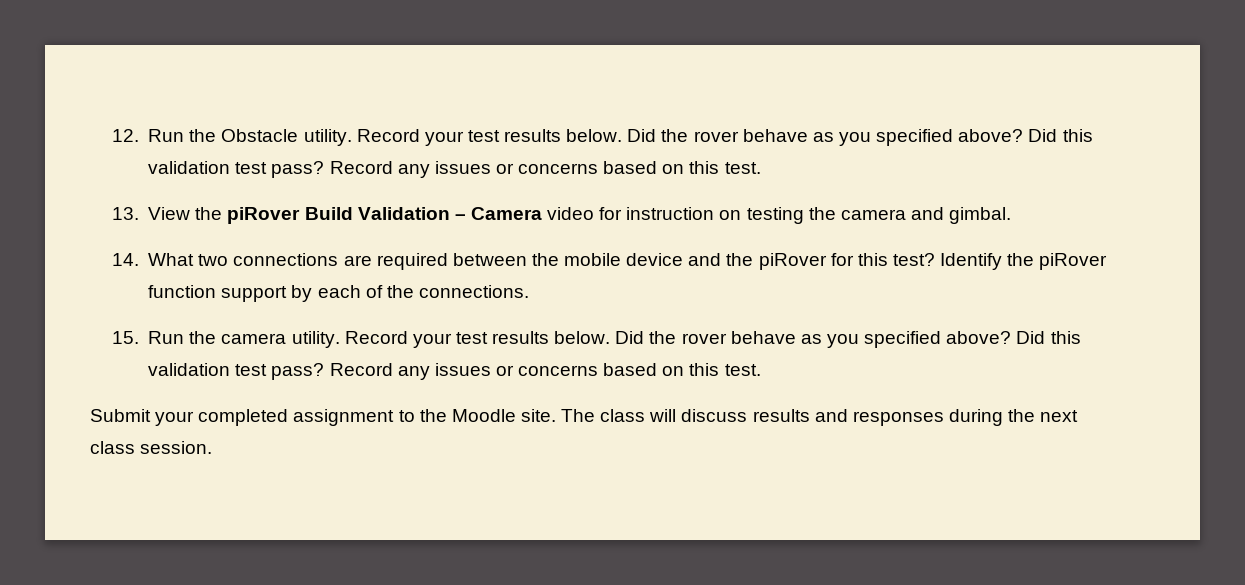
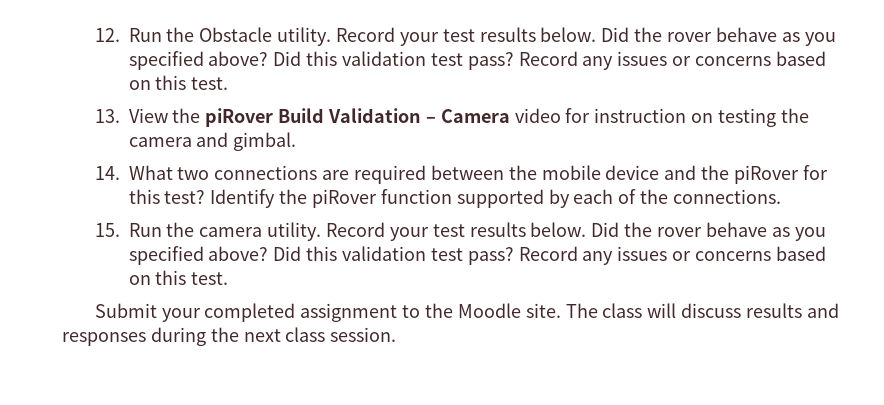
- Identify the piRover function support by each of the connections.
+ Identify the piRover function supported by each of the connections.

